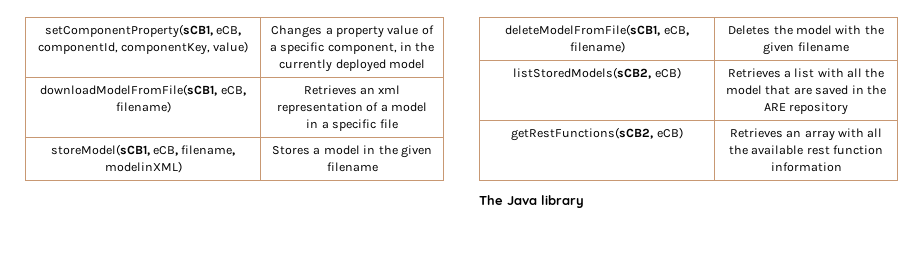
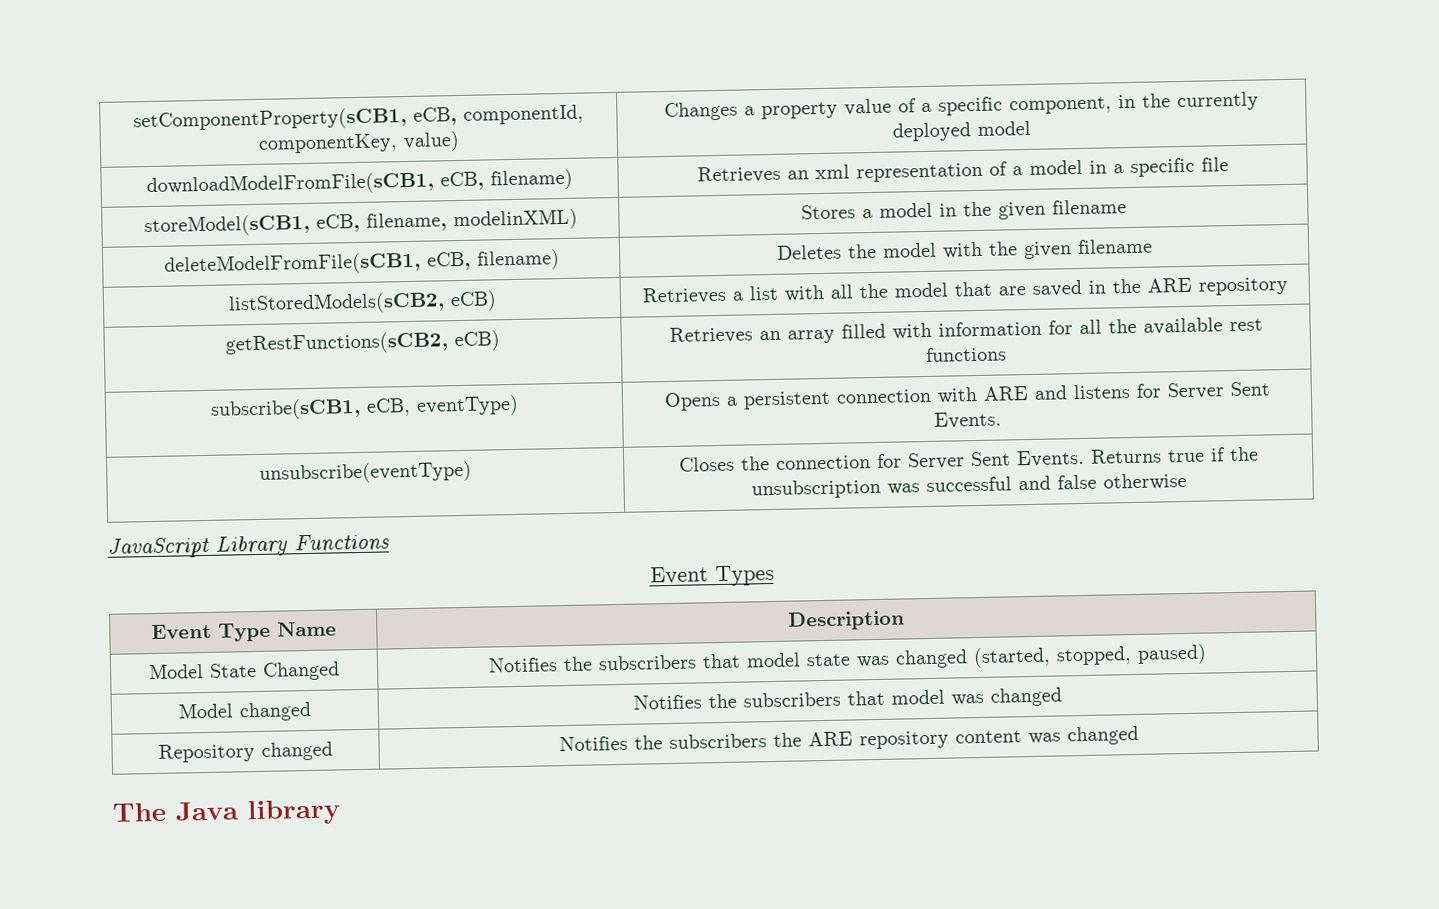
- getRestFunctions(sCB2, eCB) | Retrieves an array with all the available rest function information
+ getRestFunctions(sCB2, eCB) | Retrieves an array filled with information for all the available rest functions
+ subscribe(sCB1, eCB, eventType) | Opens a persistent connection with ARE and listens for Server Sent Events.
+ unsubscribe(eventType) | Closes the connection for Server Sent Events. Returns true if the unsubscription was successful and false otherwise
+ JavaScript Library Functions
+ Event Types
+ Event Type Name | Description
+ Model State Changed | Notifies the subscribers that model state was changed (started, stopped, paused)
+ Model changed | Notifies the subscribers that model was changed
+ Repository changed | Notifies the subscribers the ARE repository content was changed

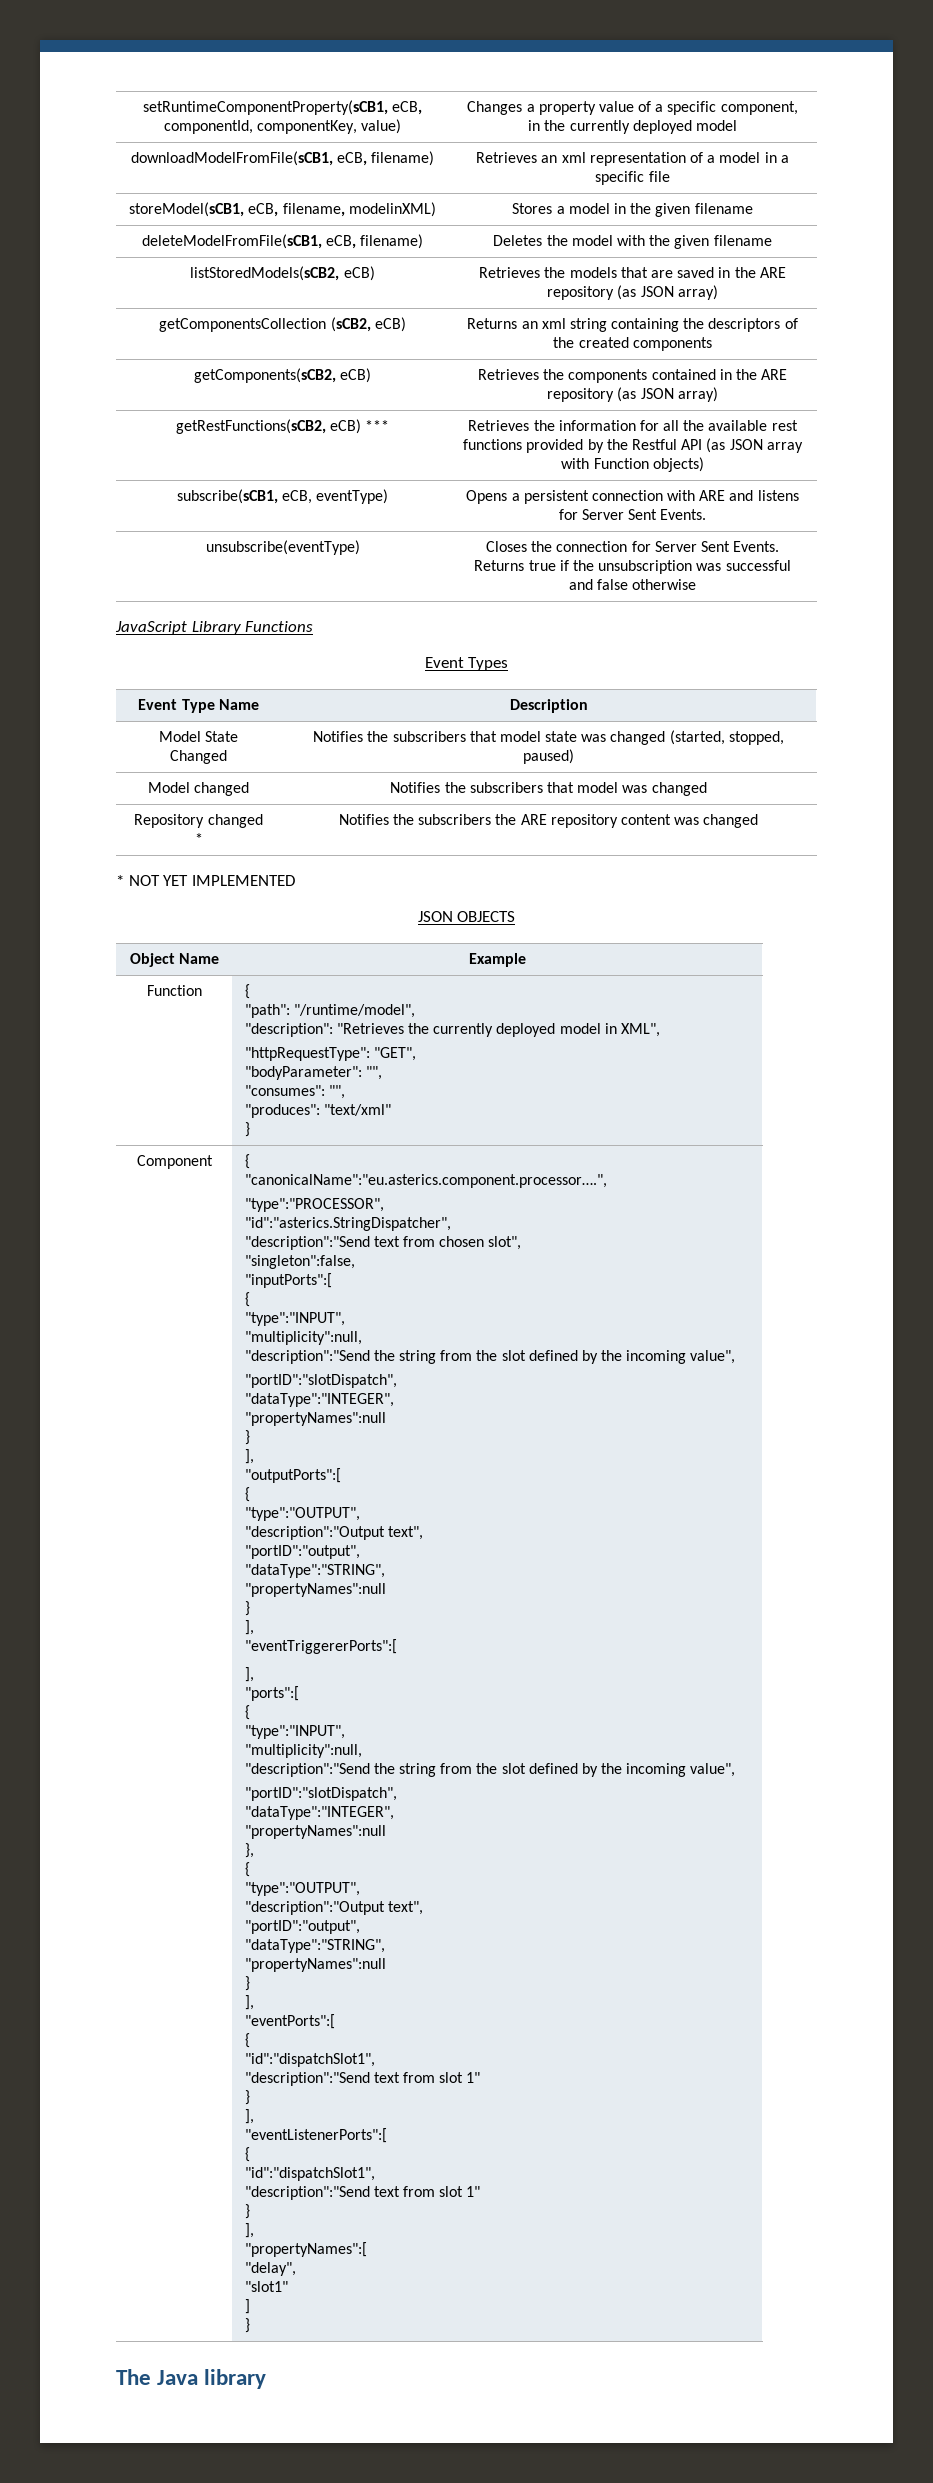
- setComponentProperty(sCB1, eCB, componentId, componentKey, value) | Changes a property value of a specific component, in the currently deployed model
+ setRuntimeComponentProperty(sCB1, eCB, componentId, componentKey, value) | Changes a property value of a specific component, in the currently deployed model
- listStoredModels(sCB2, eCB) | Retrieves a list with all the model that are saved in the ARE repository
+ listStoredModels(sCB2, eCB) | Retrieves the models that are saved in the ARE repository (as JSON array)
+ getComponentsCollection (sCB2, eCB) | Returns an xml string containing the descriptors of the created components
+ getComponents(sCB2, eCB) | Retrieves the components contained in the ARE repository (as JSON array)
- getRestFunctions(sCB2, eCB) | Retrieves an array filled with information for all the available rest functions
+ getRestFunctions(sCB2, eCB) *** | Retrieves the information for all the available rest functions provided by the Restful API (as JSON array with Function objects)
- Repository changed | Notifies the subscribers the ARE repository content was changed
+ Repository changed * | Notifies the subscribers the ARE repository content was changed
+ * NOT YET IMPLEMENTED
+ JSON OBJECTS
+ Object Name | Example
+ Function | {
+ "path": "/runtime/model",
+ "description": "Retrieves the currently deployed model in XML",
+ "httpRequestType": "GET",
+ "bodyParameter": "",
+ "consumes": "",
+ "produces": "text/xml"
+ }
+ Component | {
+ "canonicalName":"eu.asterics.component.processor….",
+ "type":"PROCESSOR",
+ "id":"asterics.StringDispatcher",
+ "description":"Send text from chosen slot",
+ "singleton":false,
+ "inputPorts":[
+ {
+ "type":"INPUT",
+ "multiplicity":null,
+ "description":"Send the string from the slot defined by the incoming value",
+ "portID":"slotDispatch",
+ "dataType":"INTEGER",
+ "propertyNames":null
+ }
+ ],
+ "outputPorts":[
+ {
+ "type":"OUTPUT",
+ "description":"Output text",
+ "portID":"output",
+ "dataType":"STRING",
+ "propertyNames":null
+ }
+ ],
+ "eventTriggererPorts":[
+ ],
+ "ports":[
+ {
+ "type":"INPUT",
+ "multiplicity":null,
+ "description":"Send the string from the slot defined by the incoming value",
+ "portID":"slotDispatch",
+ "dataType":"INTEGER",
+ "propertyNames":null
+ },
+ {
+ "type":"OUTPUT",
+ "description":"Output text",
+ "portID":"output",
+ "dataType":"STRING",
+ "propertyNames":null
+ }
+ ],
+ "eventPorts":[
+ {
+ "id":"dispatchSlot1",
+ "description":"Send text from slot 1"
+ }
+ ],
+ "eventListenerPorts":[
+ {
+ "id":"dispatchSlot1",
+ "description":"Send text from slot 1"
+ }
+ ],
+ "propertyNames":[
+ "delay",
+ "slot1"
+ ]
+ }

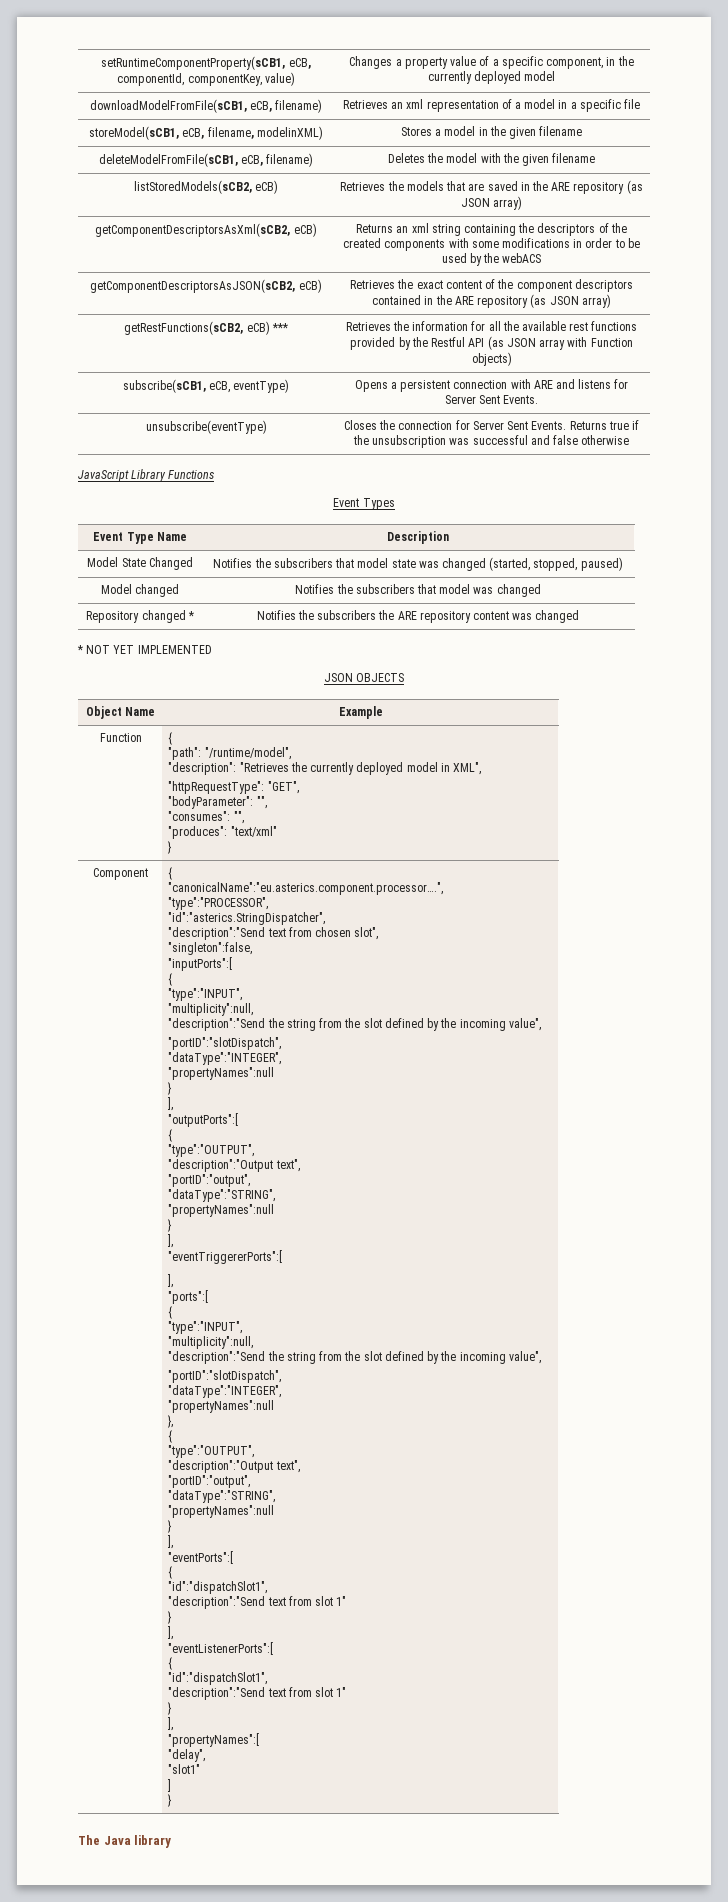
- getComponentsCollection (sCB2, eCB) | Returns an xml string containing the descriptors of the created components
- getComponents(sCB2, eCB) | Retrieves the components contained in the ARE repository (as JSON array)
+ getComponentDescriptorsAsXml(sCB2, eCB) | Returns an xml string containing the descriptors of the created components with some modifications in order to be used by the webACS
+ getComponentDescriptorsAsJSON(sCB2, eCB) | Retrieves the exact content of the component descriptors contained in the ARE repository (as JSON array)

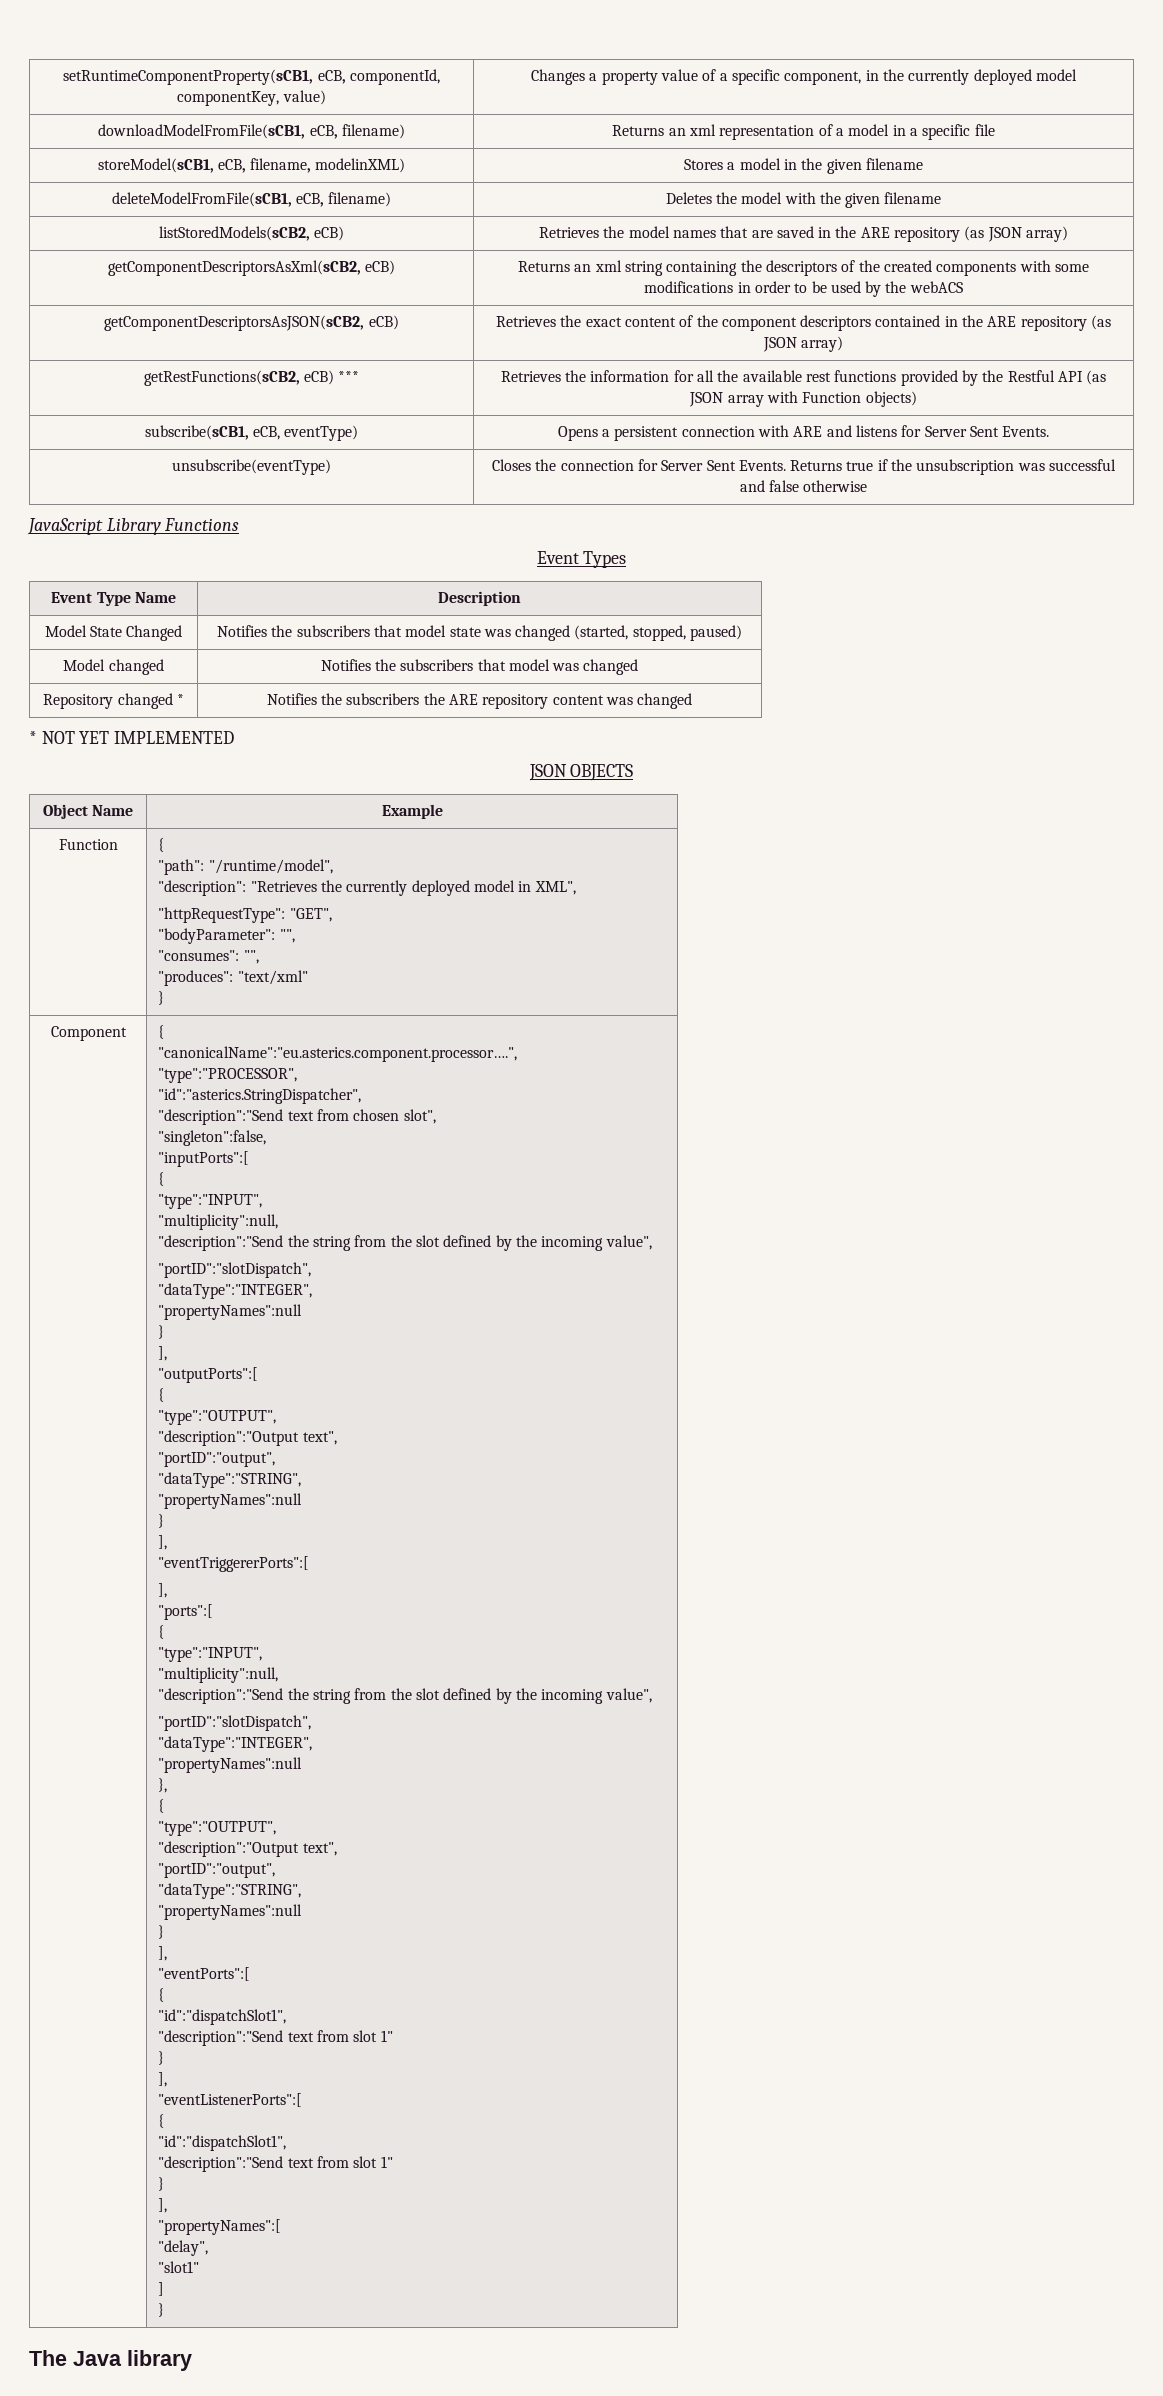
- downloadModelFromFile(sCB1, eCB, filename) | Retrieves an xml representation of a model in a specific file
+ downloadModelFromFile(sCB1, eCB, filename) | Returns an xml representation of a model in a specific file
- listStoredModels(sCB2, eCB) | Retrieves the models that are saved in the ARE repository (as JSON array)
+ listStoredModels(sCB2, eCB) | Retrieves the model names that are saved in the ARE repository (as JSON array)

